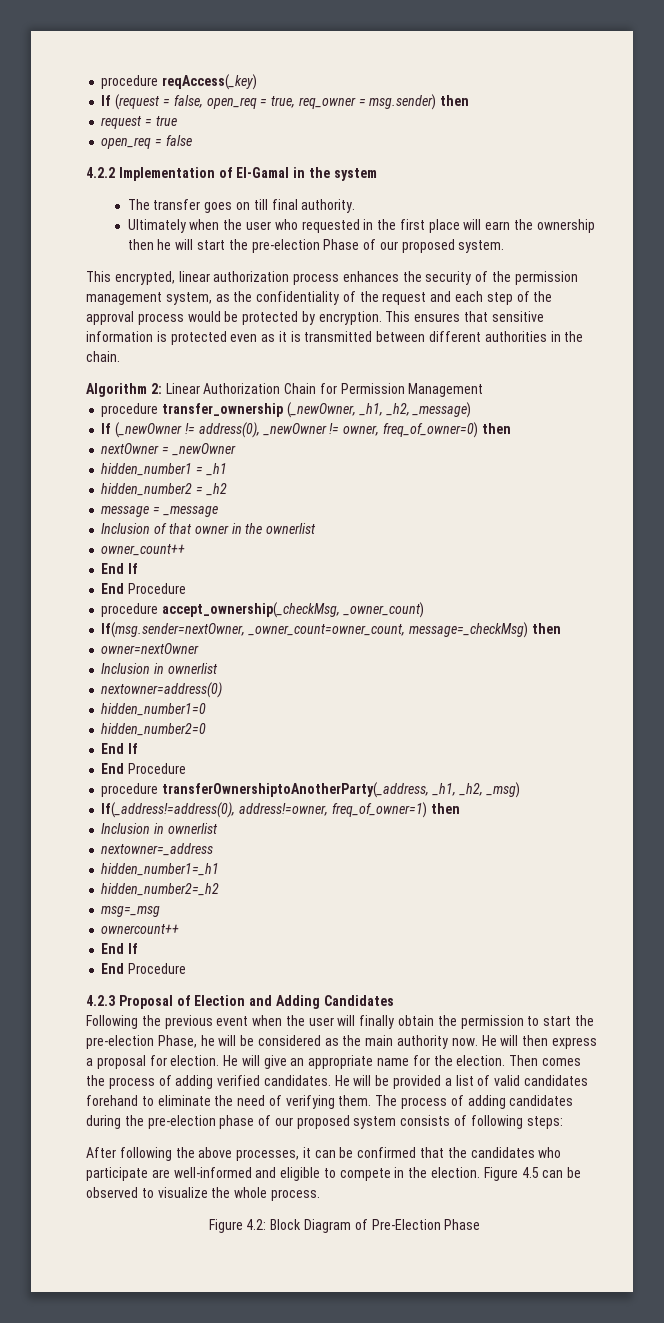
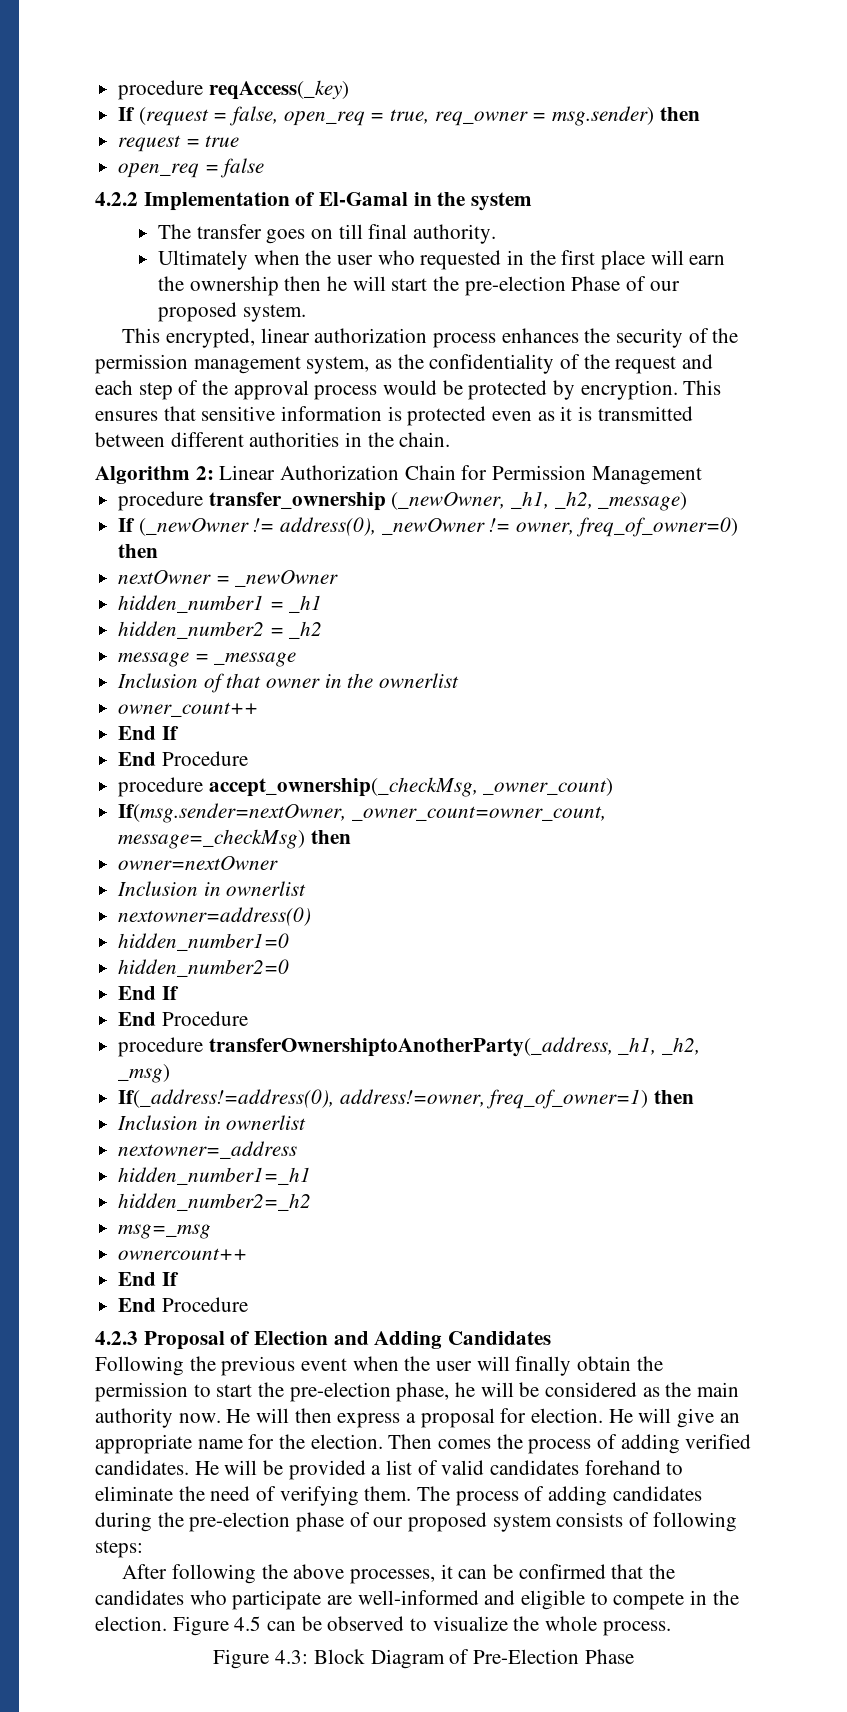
- Following the previous event when the user will finally obtain the permission to start the pre-election Phase, he will be considered as the main authority now.
+ Following the previous event when the user will finally obtain the permission to start the pre-election phase, he will be considered as the main authority now.
- Figure 4.2: Block Diagram of Pre-Election Phase
+ Figure 4.3: Block Diagram of Pre-Election Phase

